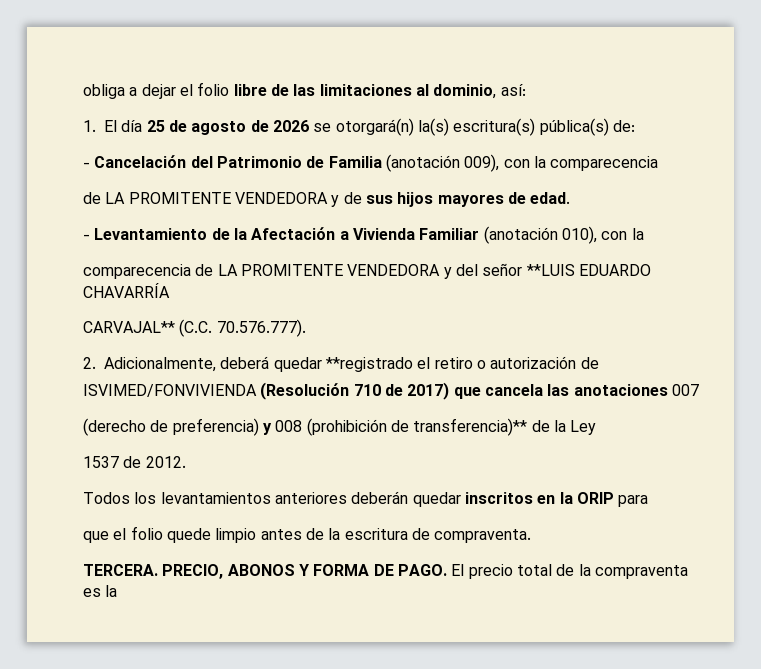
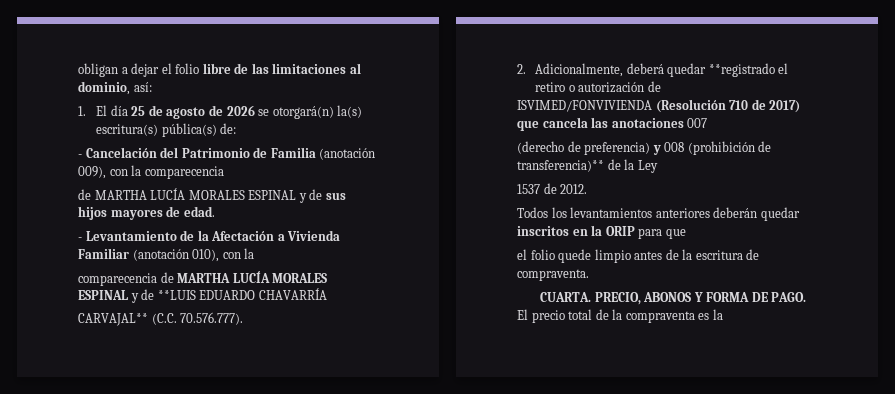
- obliga a dejar el folio libre de las limitaciones al dominio, así:
+ obligan a dejar el folio libre de las limitaciones al dominio, así:
- de LA PROMITENTE VENDEDORA y de sus hijos mayores de edad.
+ de MARTHA LUCÍA MORALES ESPINAL y de sus hijos mayores de edad.
- comparecencia de LA PROMITENTE VENDEDORA y del señor **LUIS EDUARDO CHAVARRÍA
+ comparecencia de MARTHA LUCÍA MORALES ESPINAL y de **LUIS EDUARDO CHAVARRÍA
- Todos los levantamientos anteriores deberán quedar inscritos en la ORIP para
- que el folio quede limpio antes de la escritura de compraventa.
+ Todos los levantamientos anteriores deberán quedar inscritos en la ORIP para que
+ el folio quede limpio antes de la escritura de compraventa.
- TERCERA.
+ CUARTA.

